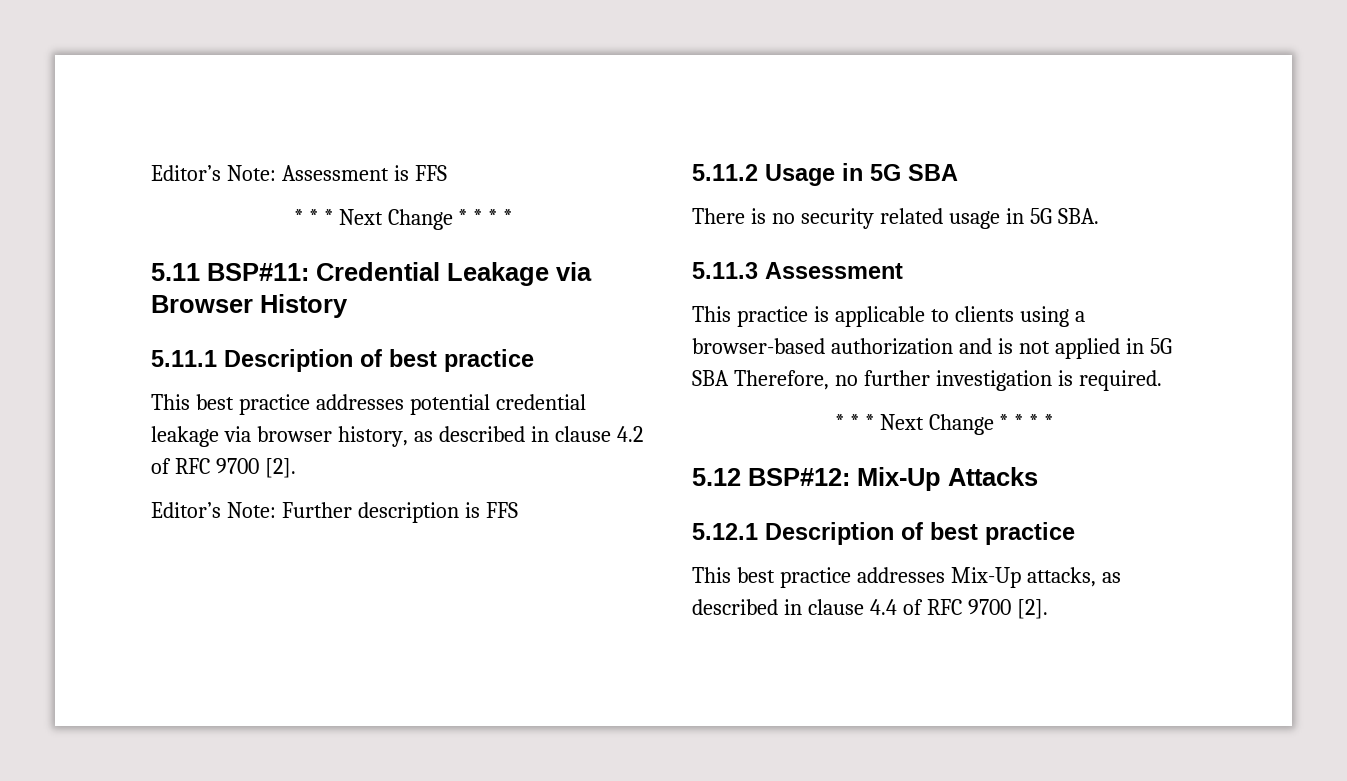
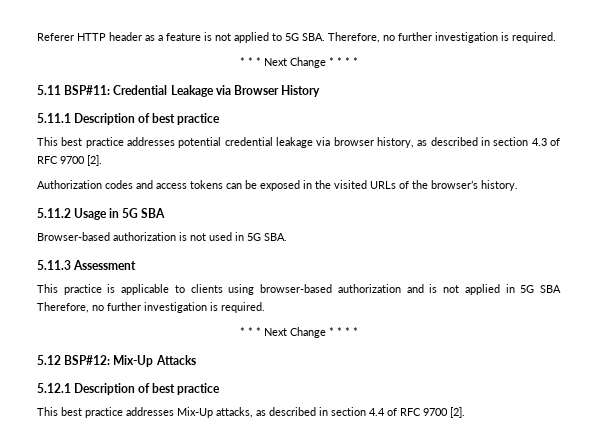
- Editor’s Note: Assessment is FFS
+ Referer HTTP header as a feature is not applied to 5G SBA. Therefore, no further investigation is required.
- This best practice addresses potential credential leakage via browser history, as described in clause 4.2 of RFC 9700 [2].
+ This best practice addresses potential credential leakage via browser history, as described in section 4.3 of RFC 9700 [2].
- Editor’s Note: Further description is FFS
+ Authorization codes and access tokens can be exposed in the visited URLs of the browser’s history.
- There is no security related usage in 5G SBA.
+ Browser-based authorization is not used in 5G SBA.
- This practice is applicable to clients using a browser-based authorization and is not applied in 5G SBA Therefore, no further investigation is required.
+ This practice is applicable to clients using browser-based authorization and is not applied in 5G SBA Therefore, no further investigation is required.
- This best practice addresses Mix-Up attacks, as described in clause 4.4 of RFC 9700 [2].
+ This best practice addresses Mix-Up attacks, as described in section 4.4 of RFC 9700 [2].

